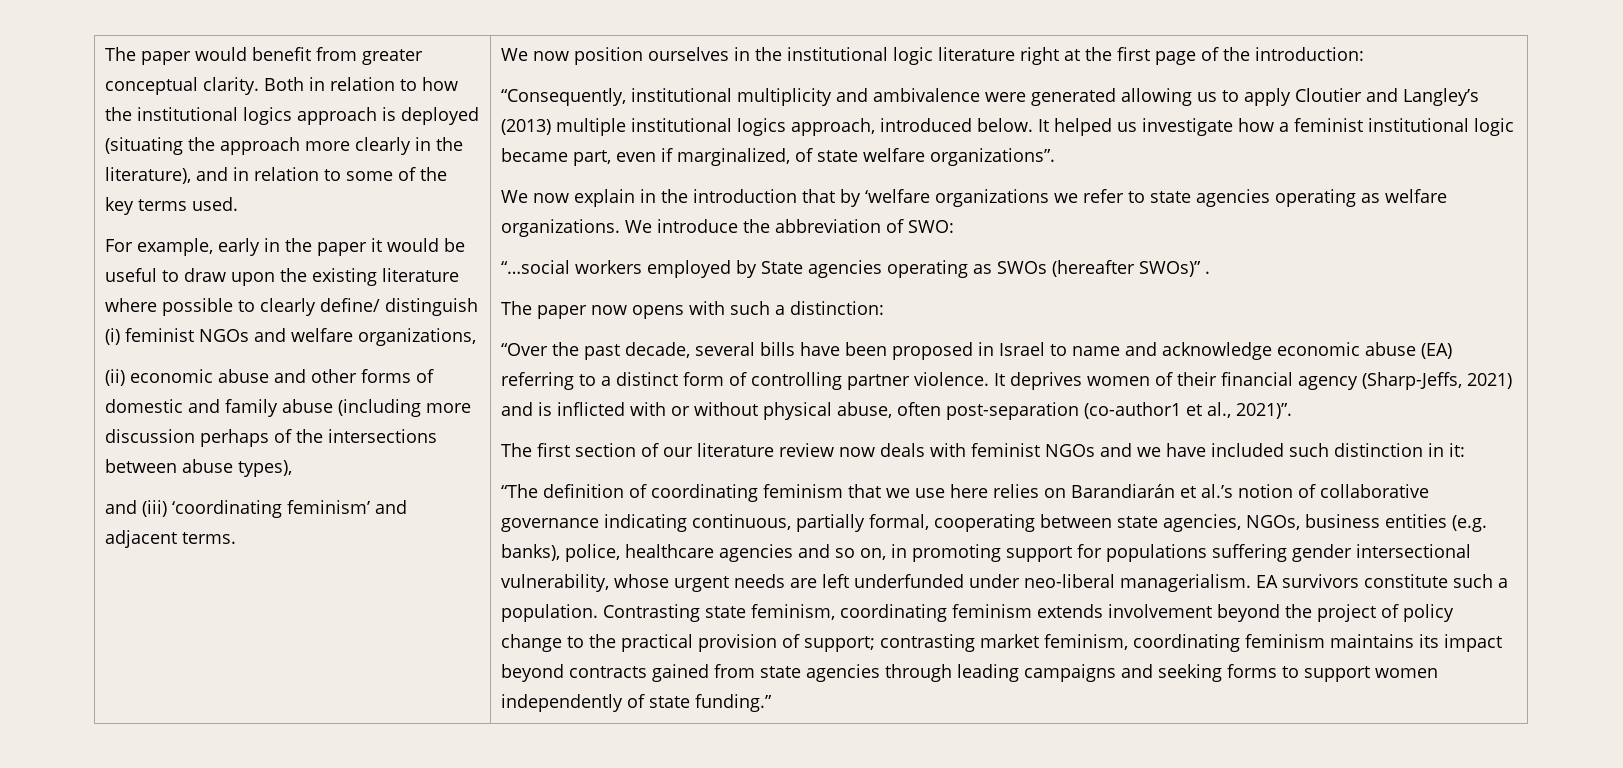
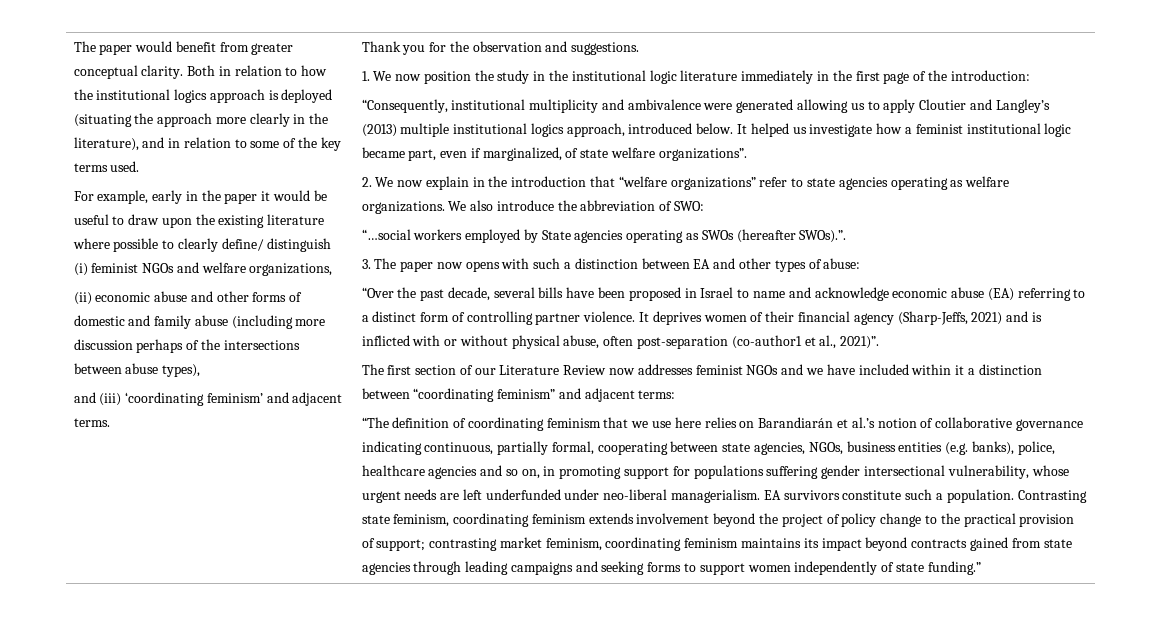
- We now position ourselves in the institutional logic literature right at the first page of the introduction:
+ Thank you for the observation and suggestions.
+ 1. We now position the study in the institutional logic literature immediately in the first page of the introduction:
- We now explain in the introduction that by ‘welfare organizations we refer to state agencies operating as welfare organizations.
+ 2. We now explain in the introduction that “welfare organizations” refer to state agencies operating as welfare organizations.
- We introduce the abbreviation of SWO:
+ We also introduce the abbreviation of SWO:
- “…social workers employed by State agencies operating as SWOs (hereafter SWOs)” .
- The paper now opens with such a distinction:
+ “…social workers employed by State agencies operating as SWOs (hereafter SWOs).”.
+ 3. The paper now opens with such a distinction between EA and other types of abuse:
- The first section of our literature review now deals with feminist NGOs and we have included such distinction in it:
+ The first section of our Literature Review now addresses feminist NGOs and we have included within it a distinction between “coordinating feminism” and adjacent terms:

